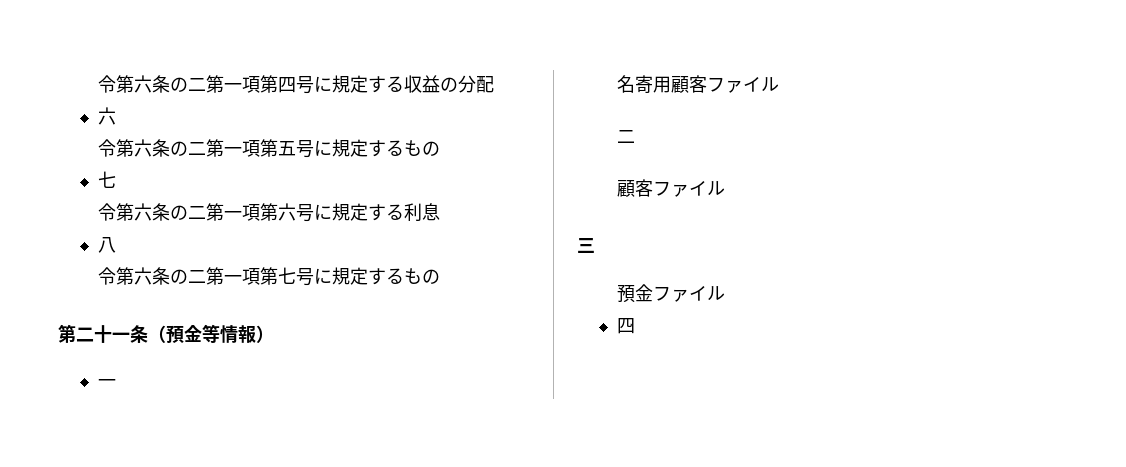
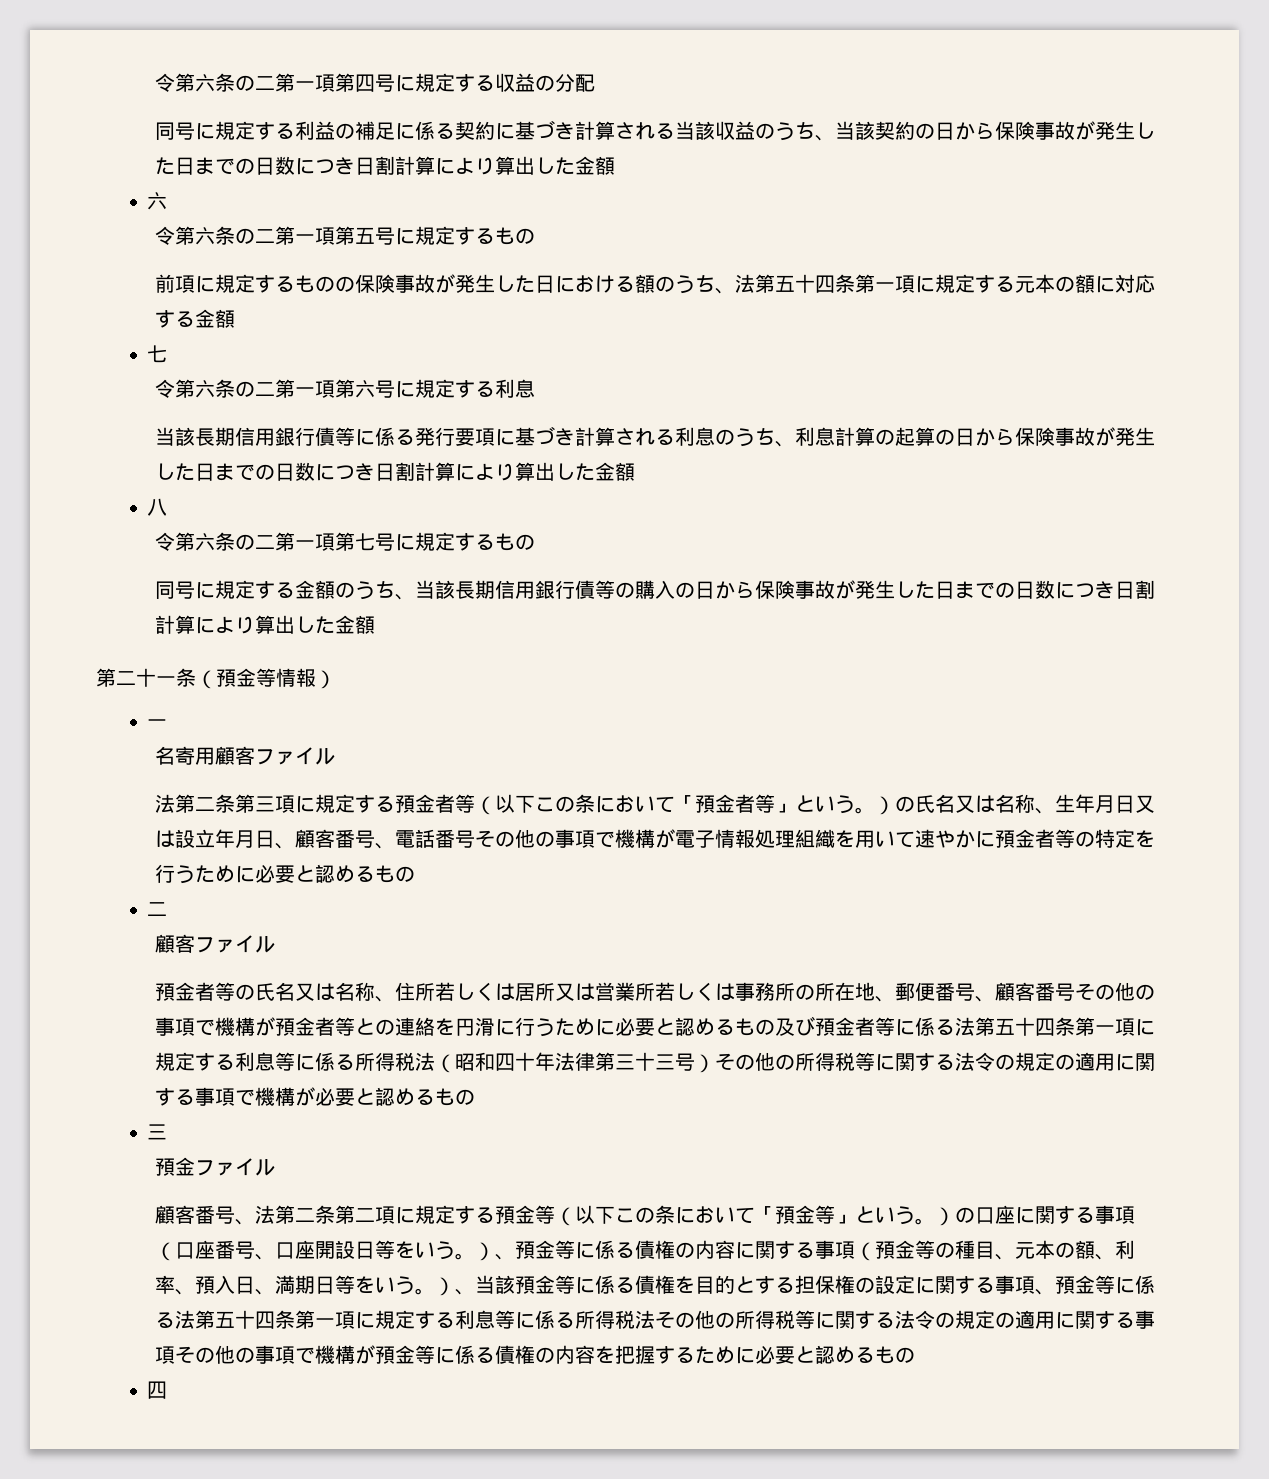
+ 同号に規定する利益の補足に係る契約に基づき計算される当該収益のうち、当該契約の日から保険事故が発生した日までの日数につき日割計算により算出した金額
+ 前項に規定するものの保険事故が発生した日における額のうち、法第五十四条第一項に規定する元本の額に対応する金額
+ 当該長期信用銀行債等に係る発行要項に基づき計算される利息のうち、利息計算の起算の日から保険事故が発生した日までの日数につき日割計算により算出した金額
+ 同号に規定する金額のうち、当該長期信用銀行債等の購入の日から保険事故が発生した日までの日数につき日割計算により算出した金額
  名寄用顧客ファイル
+ 法第二条第三項に規定する預金者等（以下この条において「預金者等」という。）の氏名又は名称、生年月日又は設立年月日、顧客番号、電話番号その他の事項で機構が電子情報処理組織を用いて速やかに預金者等の特定を行うために必要と認めるもの
  二
  顧客ファイル
+ 預金者等の氏名又は名称、住所若しくは居所又は営業所若しくは事務所の所在地、郵便番号、顧客番号その他の事項で機構が預金者等との連絡を円滑に行うために必要と認めるもの及び預金者等に係る法第五十四条第一項に規定する利息等に係る所得税法（昭和四十年法律第三十三号）その他の所得税等に関する法令の規定の適用に関する事項で機構が必要と認めるもの
  三
  預金ファイル
+ 顧客番号、法第二条第二項に規定する預金等（以下この条において「預金等」という。）の口座に関する事項（口座番号、口座開設日等をいう。）、預金等に係る債権の内容に関する事項（預金等の種目、元本の額、利率、預入日、満期日等をいう。）、当該預金等に係る債権を目的とする担保権の設定に関する事項、預金等に係る法第五十四条第一項に規定する利息等に係る所得税法その他の所得税等に関する法令の規定の適用に関する事項その他の事項で機構が預金等に係る債権の内容を把握するために必要と認めるもの

